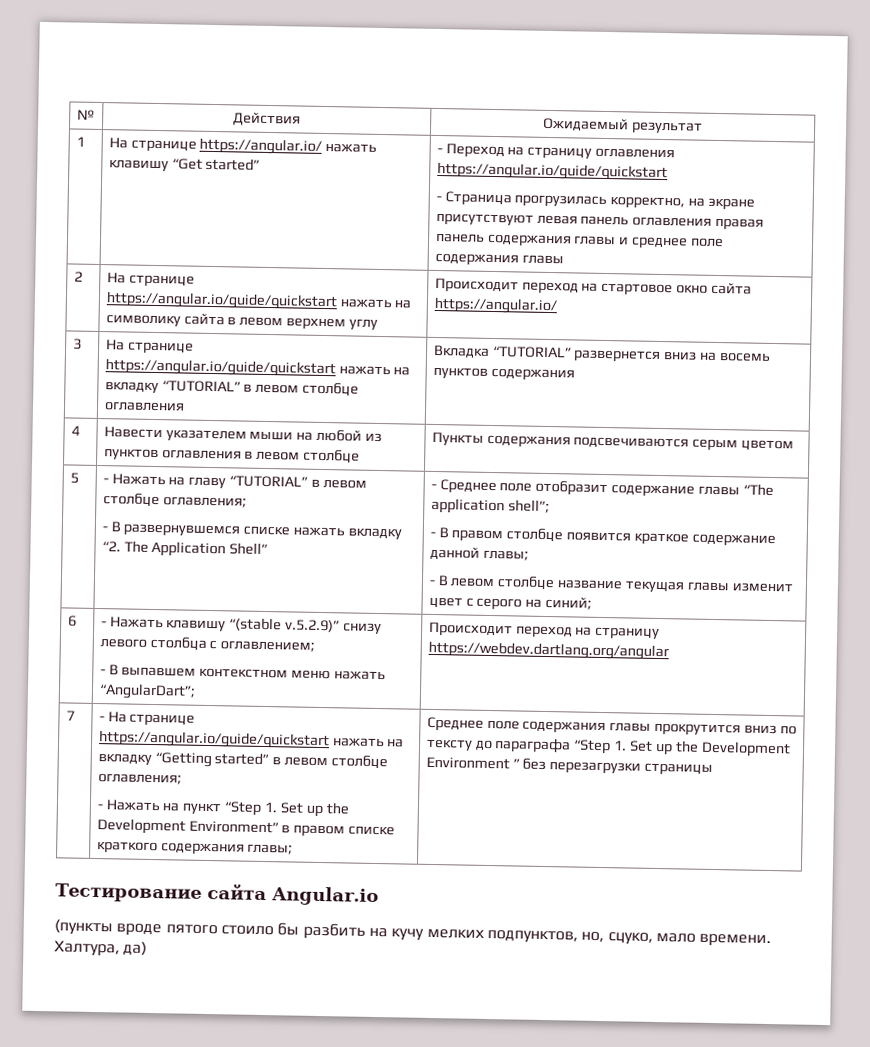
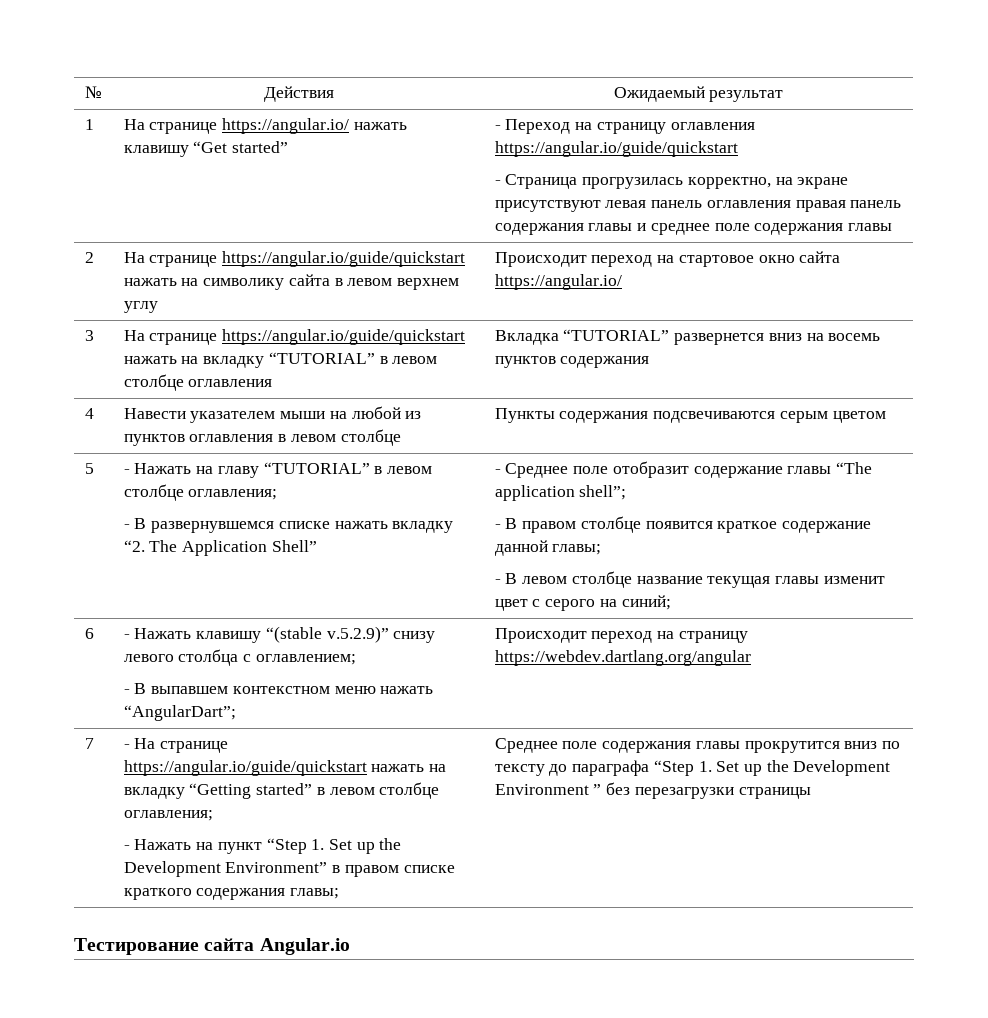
- (пункты вроде пятого стоило бы разбить на кучу мелких подпунктов, но, сцуко, мало времени. Халтура, да)

